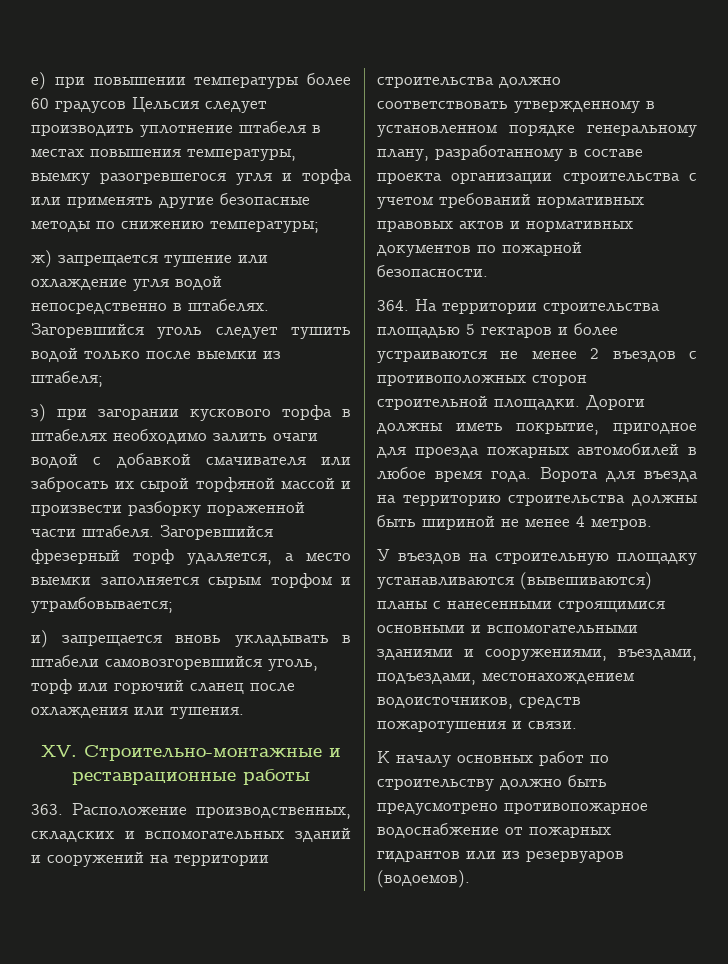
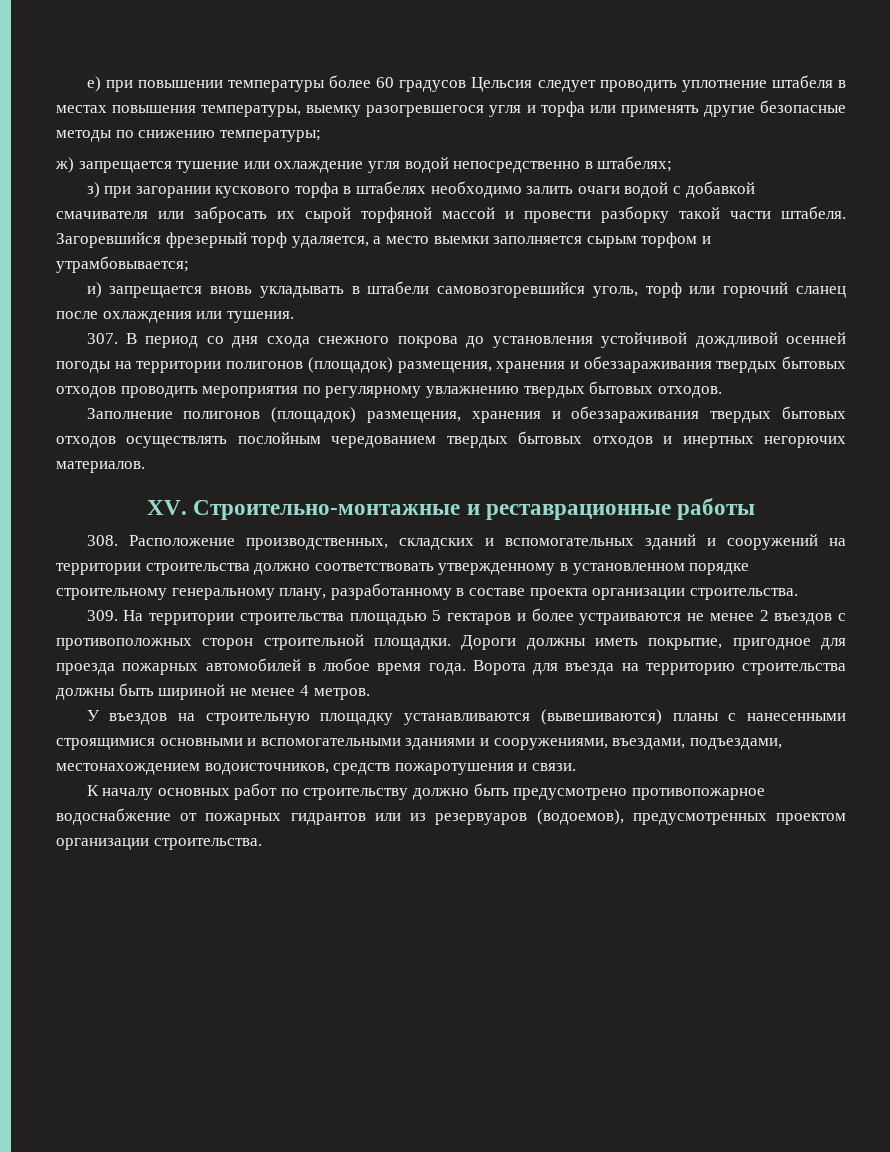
- е) при повышении температуры более 60 градусов Цельсия следует производить уплотнение штабеля в местах повышения температуры, выемку разогревшегося угля и торфа или применять другие безопасные методы по снижению температуры;
+ е) при повышении температуры более 60 градусов Цельсия следует проводить уплотнение штабеля в местах повышения температуры, выемку разогревшегося угля и торфа или применять другие безопасные методы по снижению температуры;
- ж) запрещается тушение или охлаждение угля водой непосредственно в штабелях. Загоревшийся уголь следует тушить водой только после выемки из штабеля;
+ ж) запрещается тушение или охлаждение угля водой непосредственно в штабелях;
- з) при загорании кускового торфа в штабелях необходимо залить очаги водой с добавкой смачивателя или забросать их сырой торфяной массой и произвести разборку пораженной части штабеля.
+ з) при загорании кускового торфа в штабелях необходимо залить очаги водой с добавкой смачивателя или забросать их сырой торфяной массой и провести разборку такой части штабеля.
+ 307. В период со дня схода снежного покрова до установления устойчивой дождливой осенней погоды на территории полигонов (площадок) размещения, хранения и обеззараживания твердых бытовых отходов проводить мероприятия по регулярному увлажнению твердых бытовых отходов.
+ Заполнение полигонов (площадок) размещения, хранения и обеззараживания твердых бытовых отходов осуществлять послойным чередованием твердых бытовых отходов и инертных негорючих материалов.
- 363. Расположение производственных, складских и вспомогательных зданий и сооружений на территории строительства должно соответствовать утвержденному в установленном порядке генеральному плану, разработанному в составе проекта организации строительства с учетом требований нормативных правовых актов и нормативных документов по пожарной безопасности.
- 364. На территории строительства площадью 5 гектаров и более устраиваются не менее 2 въездов с противоположных сторон строительной площадки.
+ 308. Расположение производственных, складских и вспомогательных зданий и сооружений на территории строительства должно соответствовать утвержденному в установленном порядке строительному генеральному плану, разработанному в составе проекта организации строительства.
+ 309. На территории строительства площадью 5 гектаров и более устраиваются не менее 2 въездов с противоположных сторон строительной площадки.
- К началу основных работ по строительству должно быть предусмотрено противопожарное водоснабжение от пожарных гидрантов или из резервуаров (водоемов).
+ К началу основных работ по строительству должно быть предусмотрено противопожарное водоснабжение от пожарных гидрантов или из резервуаров (водоемов), предусмотренных проектом организации строительства.

